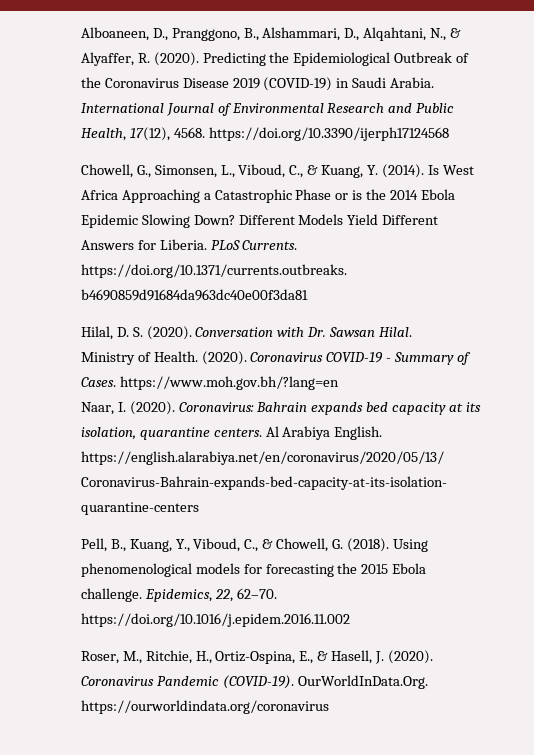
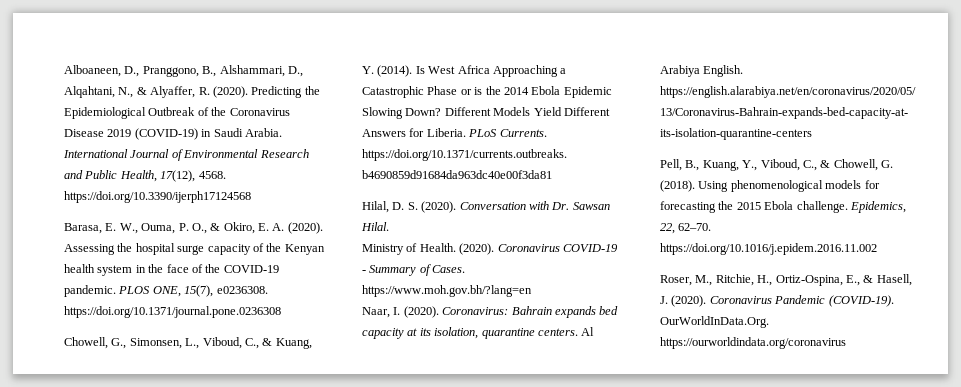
+ Barasa, E. W., Ouma, P. O., & Okiro, E. A. (2020). Assessing the hospital surge capacity of the Kenyan health system in the face of the COVID-19 pandemic. PLOS ONE, 15(7), e0236308. https://doi.org/10.1371/journal.pone.0236308

